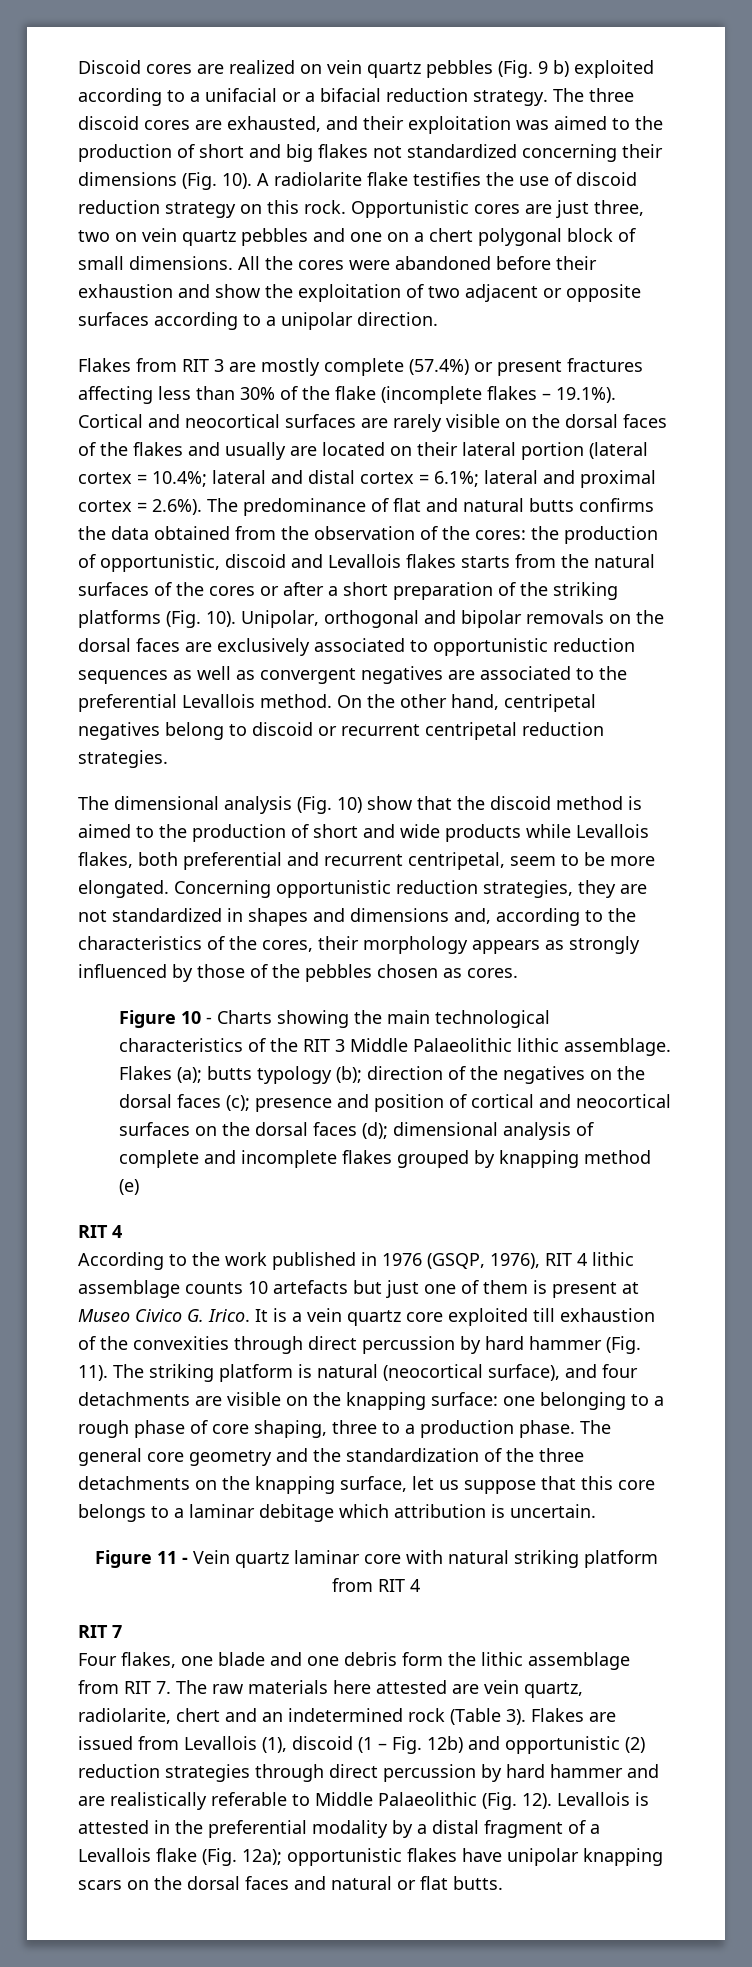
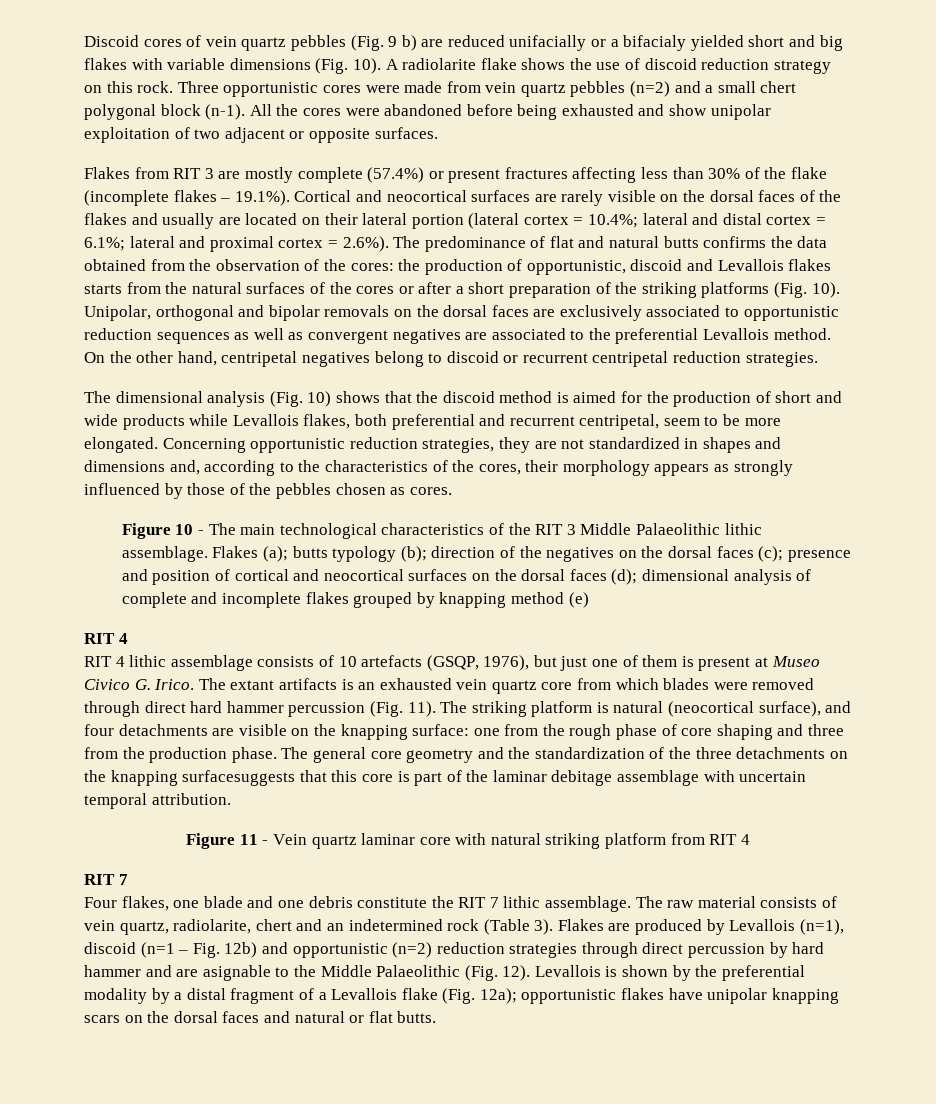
- Discoid cores are realized on vein quartz pebbles (Fig. 9 b) exploited according to a unifacial or a bifacial reduction strategy. The three discoid cores are exhausted, and their exploitation was aimed to the production of short and big flakes not standardized concerning their dimensions (Fig. 10).
+ Discoid cores of vein quartz pebbles (Fig. 9 b) are reduced unifacially or a bifacialy yielded short and big flakes with variable dimensions (Fig. 10).
- A radiolarite flake testifies the use of discoid reduction strategy on this rock.
+ A radiolarite flake shows the use of discoid reduction strategy on this rock.
- Opportunistic cores are just three, two on vein quartz pebbles and one on a chert polygonal block of small dimensions.
+ Three opportunistic cores were made from vein quartz pebbles (n=2) and a small chert polygonal block (n-1).
- All the cores were abandoned before their exhaustion and show the exploitation of two adjacent or opposite surfaces according to a unipolar direction.
+ All the cores were abandoned before being exhausted and show unipolar exploitation of two adjacent or opposite surfaces.
- The dimensional analysis (Fig. 10) show that the discoid method is aimed to the production of short and wide products while Levallois flakes, both preferential and recurrent centripetal, seem to be more elongated.
+ The dimensional analysis (Fig. 10) shows that the discoid method is aimed for the production of short and wide products while Levallois flakes, both preferential and recurrent centripetal, seem to be more elongated.
- Figure 10 - Charts showing the main technological characteristics of the RIT 3 Middle Palaeolithic lithic assemblage.
+ Figure 10 - The main technological characteristics of the RIT 3 Middle Palaeolithic lithic assemblage.
- According to the work published in 1976 (GSQP, 1976), RIT 4 lithic assemblage counts 10 artefacts but just one of them is present at Museo Civico G. Irico.
+ RIT 4 lithic assemblage consists of 10 artefacts (GSQP, 1976), but just one of them is present at Museo Civico G. Irico.
- It is a vein quartz core exploited till exhaustion of the convexities through direct percussion by hard hammer (Fig. 11).
+ The extant artifacts is an exhausted vein quartz core from which blades were removed through direct hard hammer percussion (Fig. 11).
- The striking platform is natural (neocortical surface), and four detachments are visible on the knapping surface: one belonging to a rough phase of core shaping, three to a production phase.
+ The striking platform is natural (neocortical surface), and four detachments are visible on the knapping surface: one from the rough phase of core shaping and three from the production phase.
- The general core geometry and the standardization of the three detachments on the knapping surface, let us suppose that this core belongs to a laminar debitage which attribution is uncertain.
+ The general core geometry and the standardization of the three detachments on the knapping surfacesuggests that this core is part of the laminar debitage assemblage with uncertain temporal attribution.
- Four flakes, one blade and one debris form the lithic assemblage from RIT 7. The raw materials here attested are vein quartz, radiolarite, chert and an indetermined rock (Table 3).
+ Four flakes, one blade and one debris constitute the RIT 7 lithic assemblage. The raw material consists of vein quartz, radiolarite, chert and an indetermined rock (Table 3).
- Flakes are issued from Levallois (1), discoid (1 – Fig. 12b) and opportunistic (2) reduction strategies through direct percussion by hard hammer and are realistically referable to Middle Palaeolithic (Fig. 12).
+ Flakes are produced by Levallois (n=1), discoid (n=1 – Fig. 12b) and opportunistic (n=2) reduction strategies through direct percussion by hard hammer and are asignable to the Middle Palaeolithic (Fig. 12).
- Levallois is attested in the preferential modality by a distal fragment of a Levallois flake (Fig. 12a); opportunistic flakes have unipolar knapping scars on the dorsal faces and natural or flat butts.
+ Levallois is shown by the preferential modality by a distal fragment of a Levallois flake (Fig. 12a); opportunistic flakes have unipolar knapping scars on the dorsal faces and natural or flat butts.

